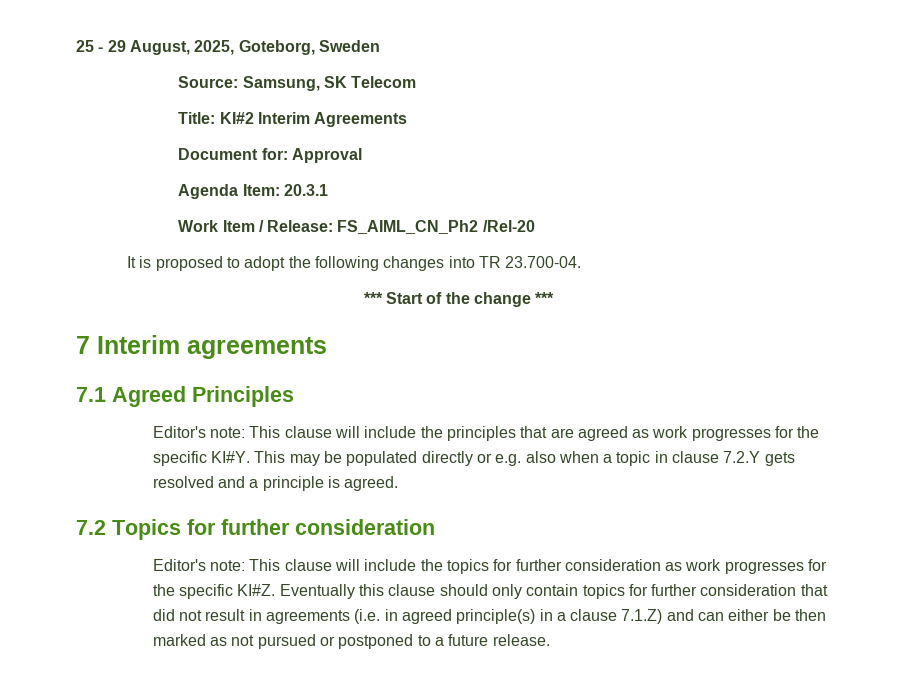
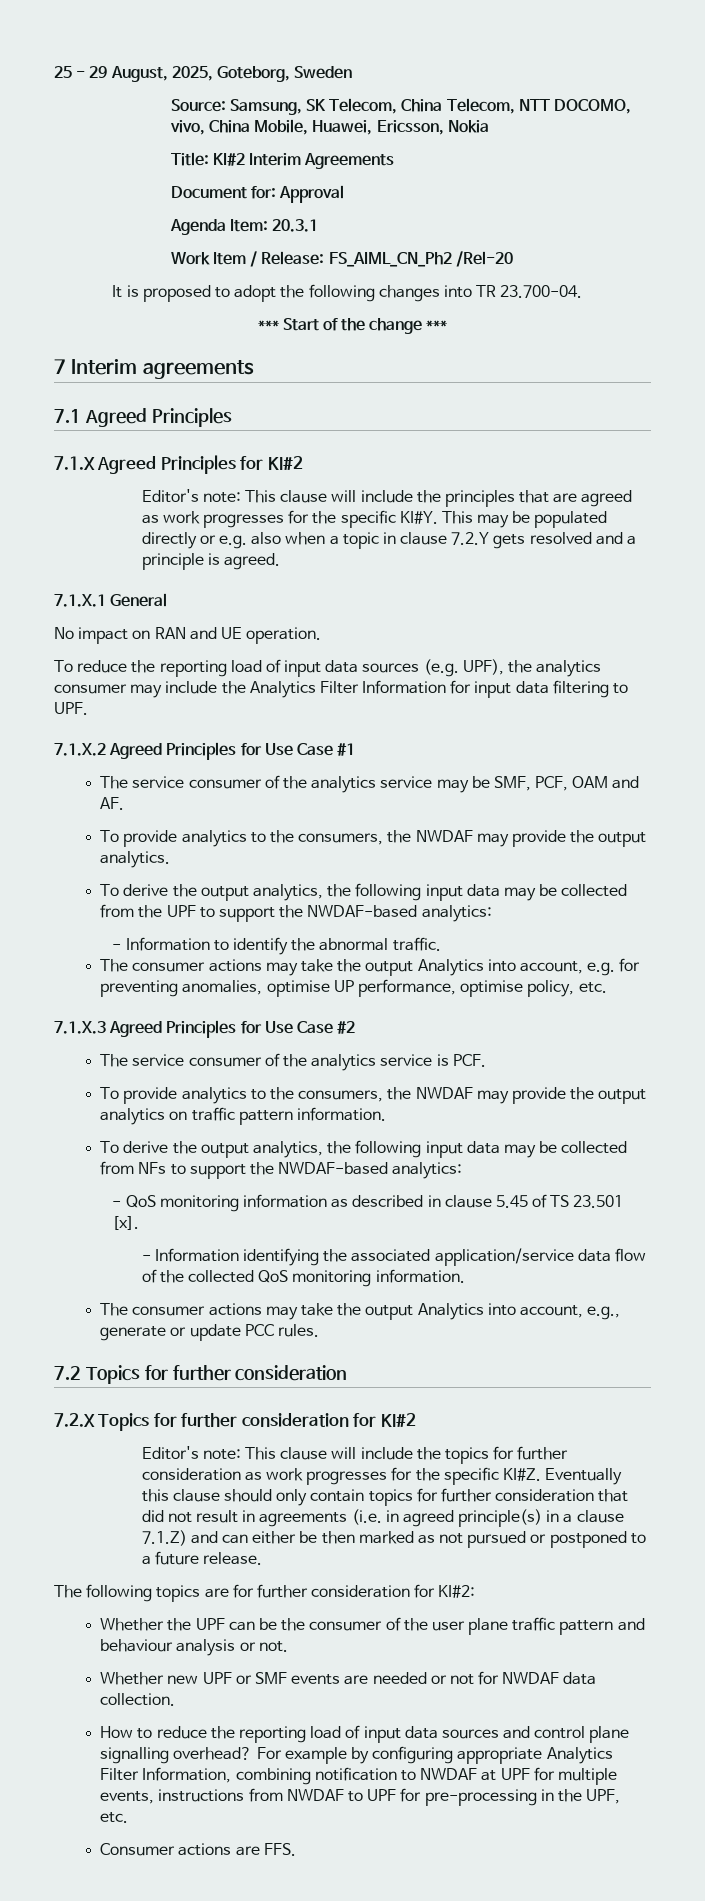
- Source: Samsung, SK Telecom
+ Source: Samsung, SK Telecom, China Telecom, NTT DOCOMO, vivo, China Mobile, Huawei, Ericsson, Nokia
+ 7.1.X Agreed Principles for KI#2
+ 7.1.X.1 General
+ No impact on RAN and UE operation.
+ To reduce the reporting load of input data sources (e.g. UPF), the analytics consumer may include the Analytics Filter Information for input data filtering to UPF.
+ 7.1.X.2 Agreed Principles for Use Case #1
+ The service consumer of the analytics service may be SMF, PCF, OAM and AF.
+ To provide analytics to the consumers, the NWDAF may provide the output analytics.
+ To derive the output analytics, the following input data may be collected from the UPF to support the NWDAF-based analytics:
+ - Information to identify the abnormal traffic.
+ The consumer actions may take the output Analytics into account, e.g. for preventing anomalies, optimise UP performance, optimise policy, etc.
+ 7.1.X.3 Agreed Principles for Use Case #2
+ The service consumer of the analytics service is PCF.
+ To provide analytics to the consumers, the NWDAF may provide the output analytics on traffic pattern information.
+ To derive the output analytics, the following input data may be collected from NFs to support the NWDAF-based analytics:
+ - QoS monitoring information as described in clause 5.45 of TS 23.501 [x].
+ - Information identifying the associated application/service data flow of the collected QoS monitoring information.
+ The consumer actions may take the output Analytics into account, e.g., generate or update PCC rules.
+ 7.2.X Topics for further consideration for KI#2
+ The following topics are for further consideration for KI#2:
+ Whether the UPF can be the consumer of the user plane traffic pattern and behaviour analysis or not.
+ Whether new UPF or SMF events are needed or not for NWDAF data collection.
+ How to reduce the reporting load of input data sources and control plane signalling overhead? For example by configuring appropriate Analytics Filter Information, combining notification to NWDAF at UPF for multiple events, instructions from NWDAF to UPF for pre-processing in the UPF, etc.
+ Consumer actions are FFS.

